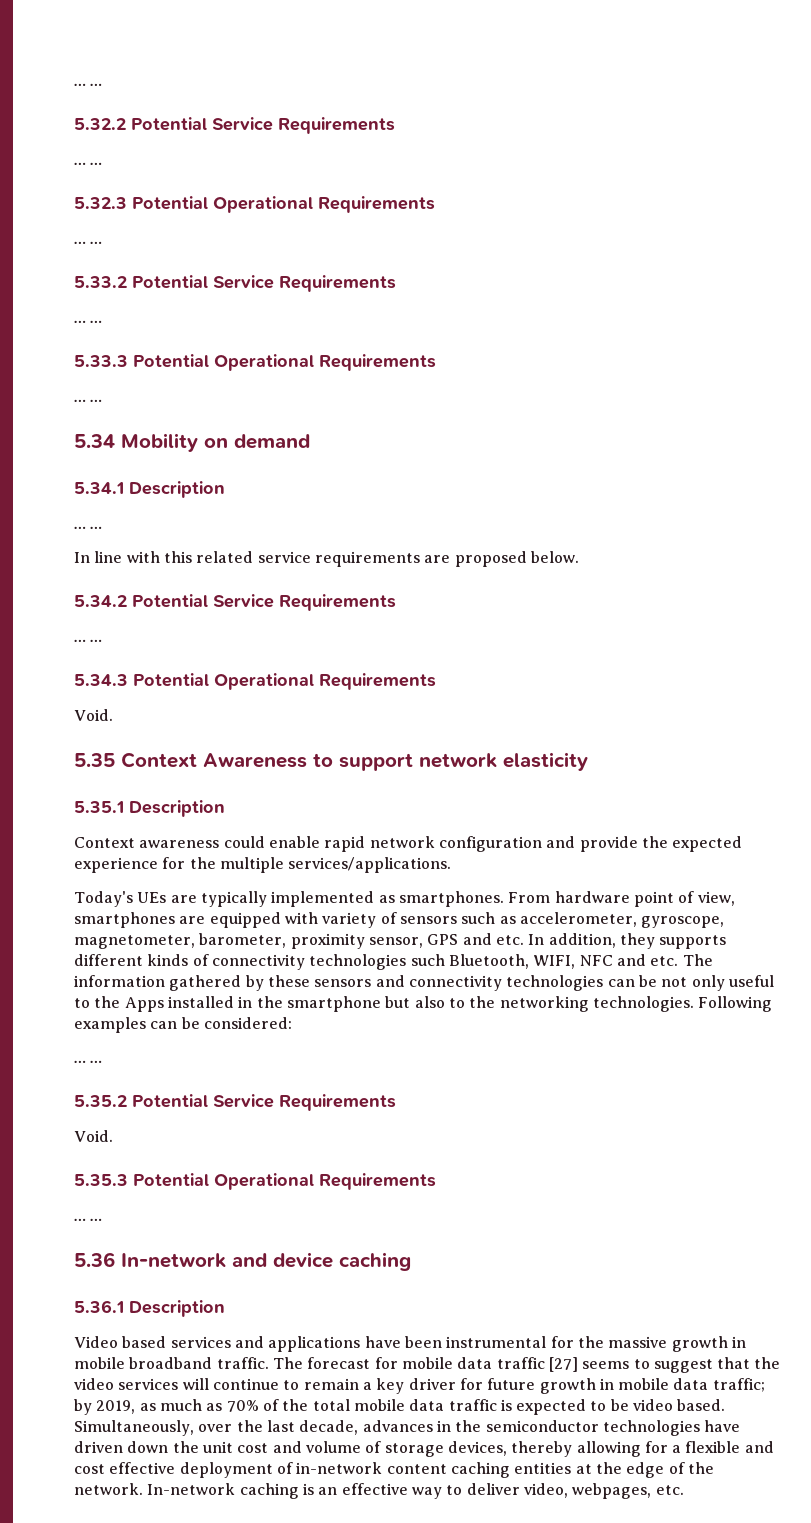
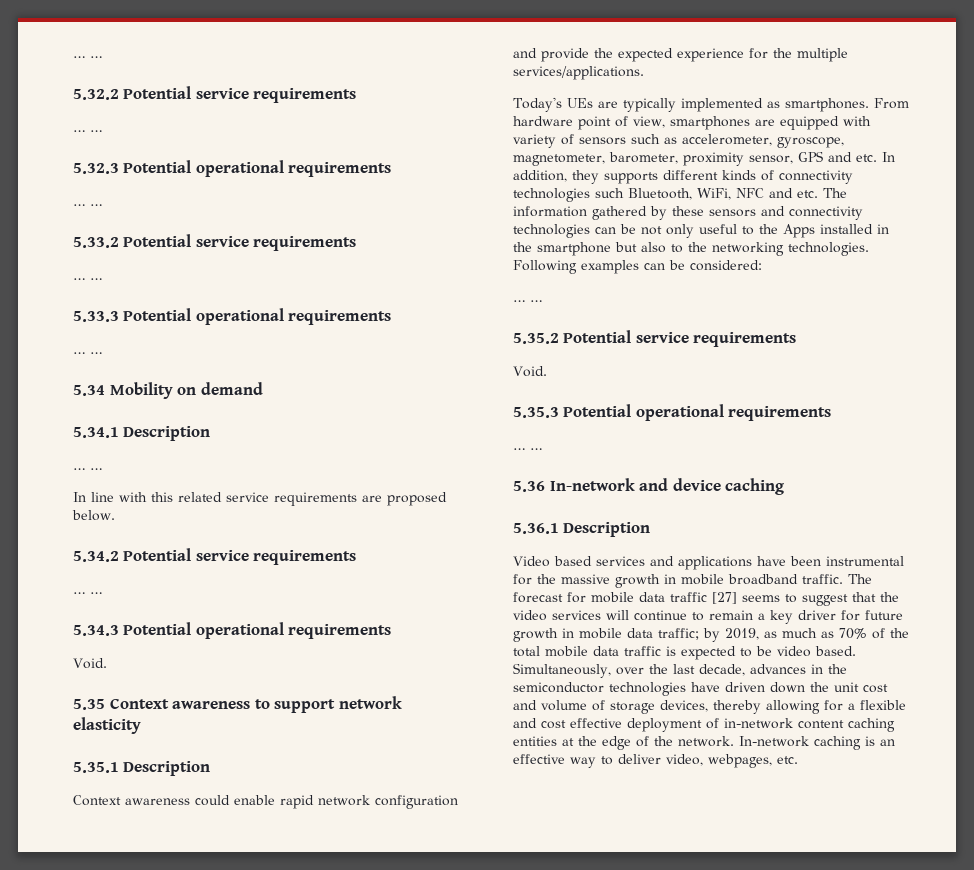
- 5.32.2 Potential Service Requirements
+ 5.32.2 Potential service requirements
- 5.32.3 Potential Operational Requirements
+ 5.32.3 Potential operational requirements
- 5.33.2 Potential Service Requirements
+ 5.33.2 Potential service requirements
- 5.33.3 Potential Operational Requirements
+ 5.33.3 Potential operational requirements
- 5.34.2 Potential Service Requirements
+ 5.34.2 Potential service requirements
- 5.34.3 Potential Operational Requirements
+ 5.34.3 Potential operational requirements
- 5.35 Context Awareness to support network elasticity
+ 5.35 Context awareness to support network elasticity
- From hardware point of view, smartphones are equipped with variety of sensors such as accelerometer, gyroscope, magnetometer, barometer, proximity sensor, GPS and etc. In addition, they supports different kinds of connectivity technologies such Bluetooth, WIFI, NFC and etc. The information gathered by these sensors and connectivity technologies can be not only useful to the Apps installed in the smartphone but also to the networking technologies.
+ From hardware point of view, smartphones are equipped with variety of sensors such as accelerometer, gyroscope, magnetometer, barometer, proximity sensor, GPS and etc. In addition, they supports different kinds of connectivity technologies such Bluetooth, WiFi, NFC and etc. The information gathered by these sensors and connectivity technologies can be not only useful to the Apps installed in the smartphone but also to the networking technologies.
- 5.35.2 Potential Service Requirements
+ 5.35.2 Potential service requirements
- 5.35.3 Potential Operational Requirements
+ 5.35.3 Potential operational requirements

